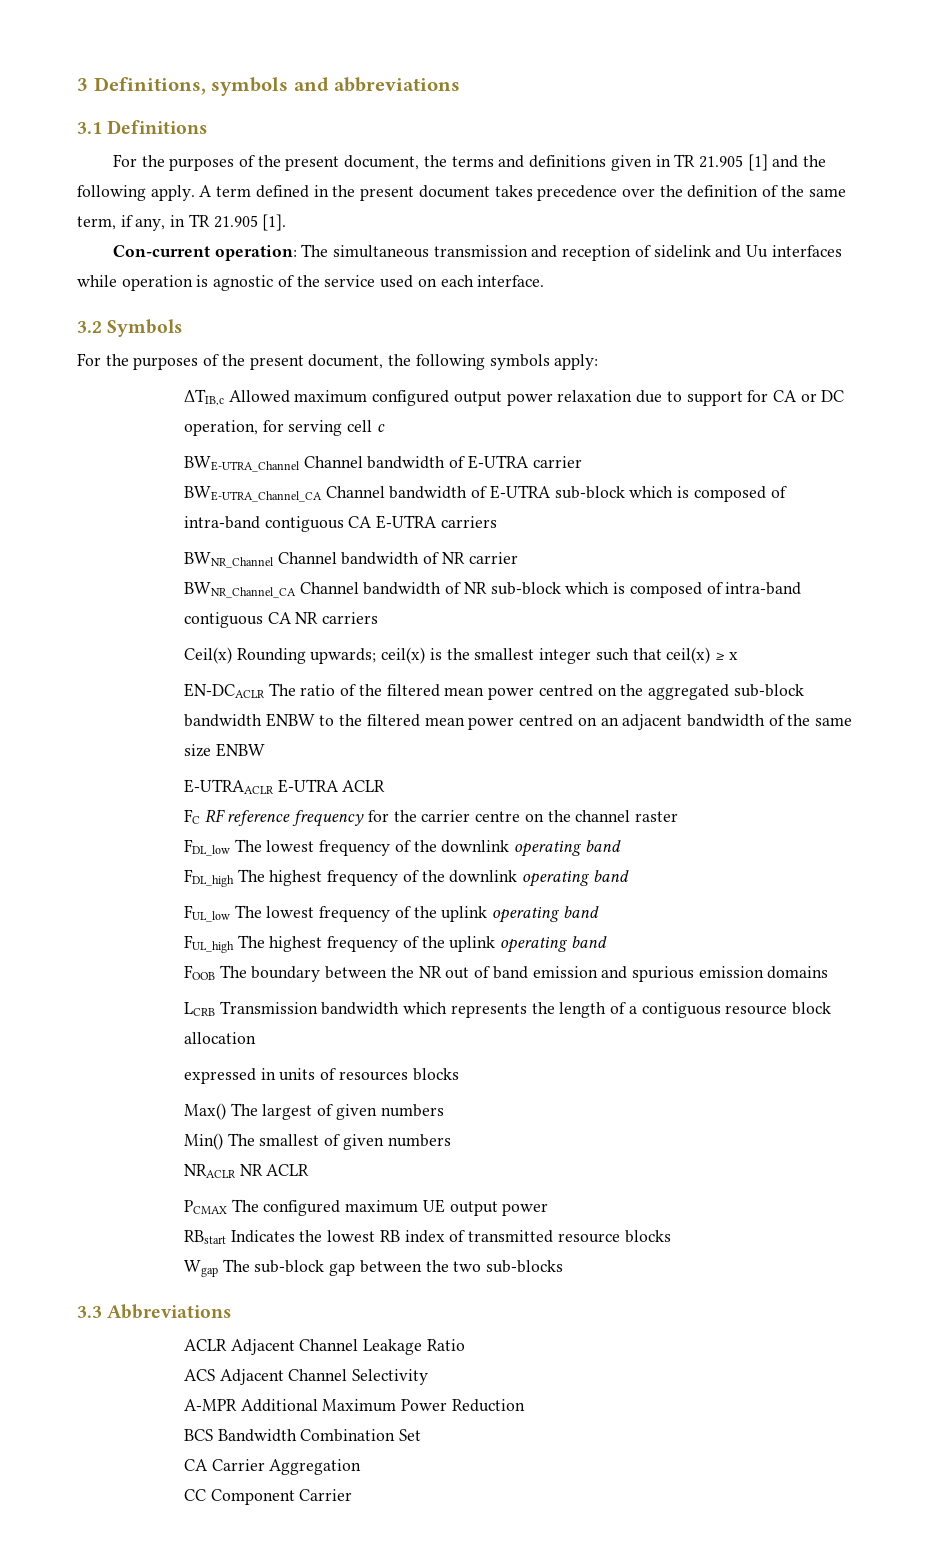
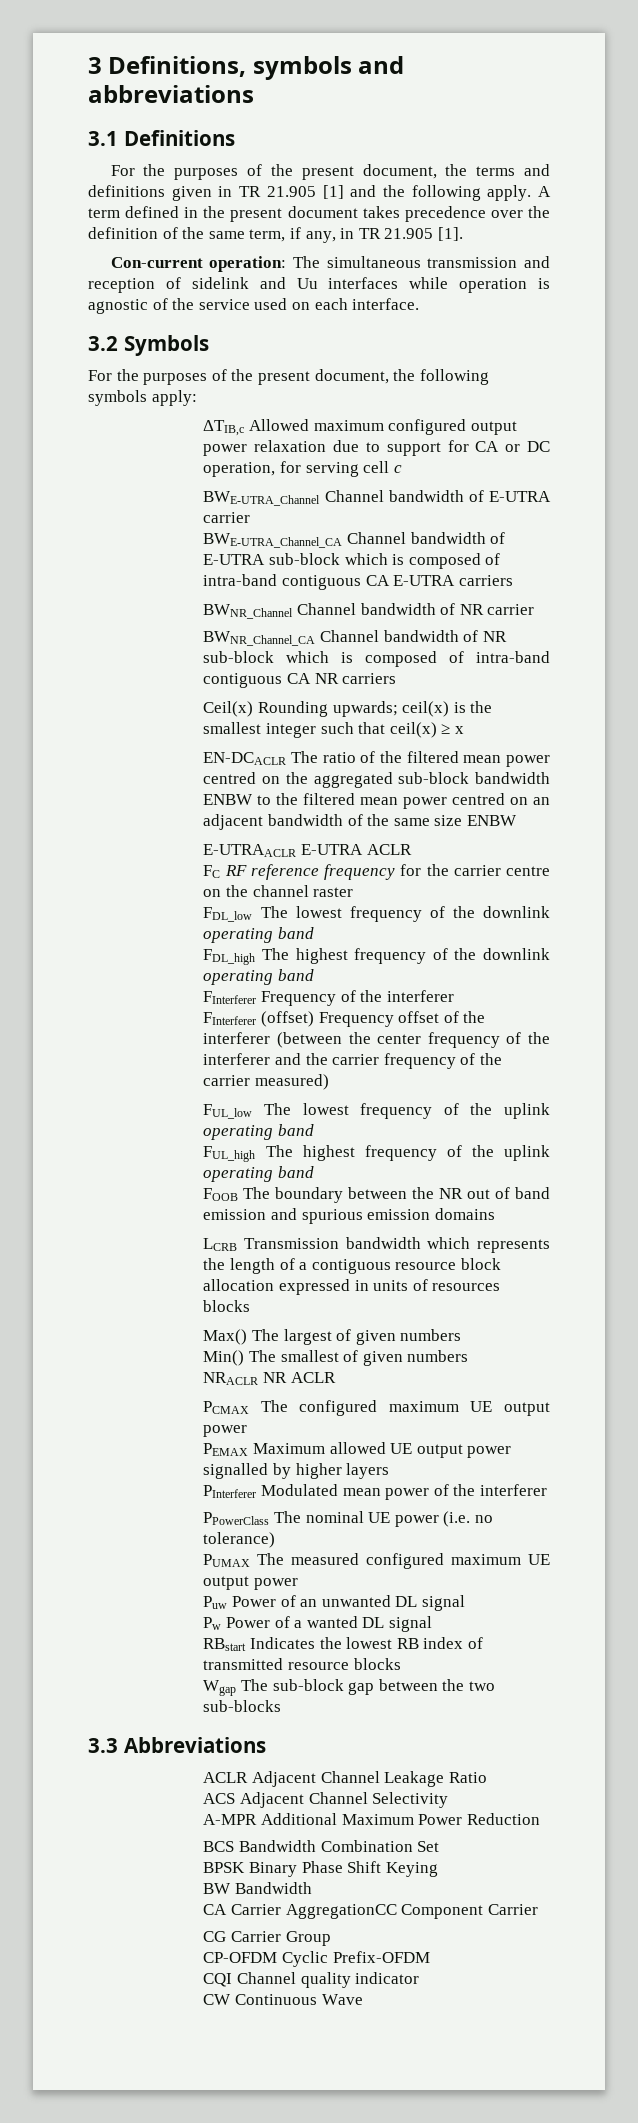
+ FInterferer Frequency of the interferer
+ FInterferer (offset) Frequency offset of the interferer (between the center frequency of the interferer and the carrier frequency of the carrier measured)
- LCRB Transmission bandwidth which represents the length of a contiguous resource block allocation
- expressed in units of resources blocks
+ LCRB Transmission bandwidth which represents the length of a contiguous resource block allocation expressed in units of resources blocks
+ PEMAX Maximum allowed UE output power signalled by higher layers
+ PInterferer Modulated mean power of the interferer
+ PPowerClass The nominal UE power (i.e. no tolerance)
+ PUMAX The measured configured maximum UE output power
+ Puw Power of an unwanted DL signal
+ Pw Power of a wanted DL signal
+ BPSK Binary Phase Shift Keying
+ BW Bandwidth
- CA Carrier Aggregation
- CC Component Carrier
+ CA Carrier AggregationCC Component Carrier
+ CG Carrier Group
+ CP-OFDM Cyclic Prefix-OFDM
+ CQI Channel quality indicator
+ CW Continuous Wave

